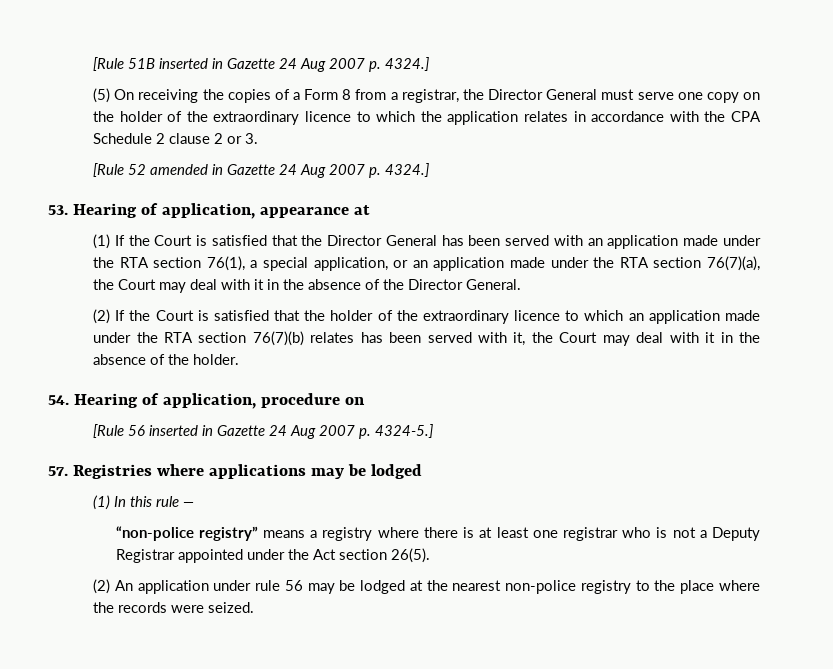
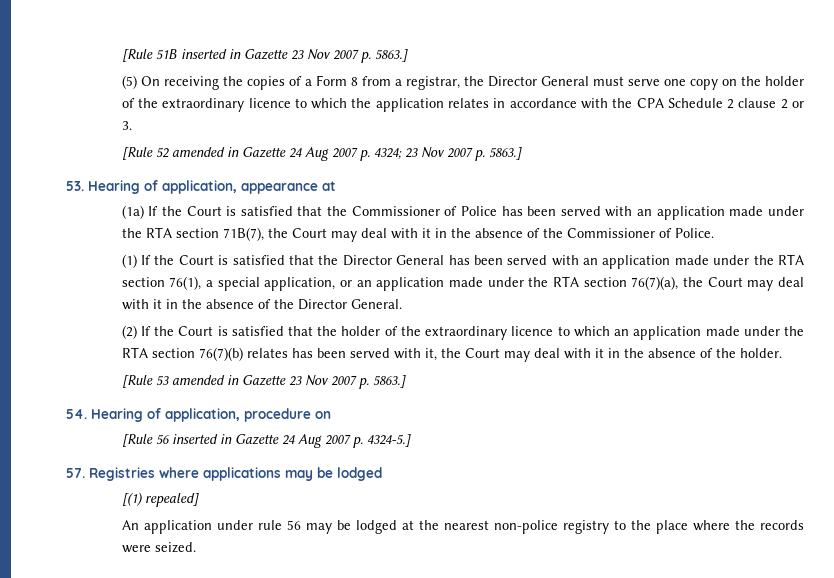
- [Rule 51B inserted in Gazette 24 Aug 2007 p. 4324.]
+ [Rule 51B inserted in Gazette 23 Nov 2007 p. 5863.]
- [Rule 52 amended in Gazette 24 Aug 2007 p. 4324.]
+ [Rule 52 amended in Gazette 24 Aug 2007 p. 4324; 23 Nov 2007 p. 5863.]
+ (1a) If the Court is satisfied that the Commissioner of Police has been served with an application made under the RTA section 71B(7), the Court may deal with it in the absence of the Commissioner of Police.
+ [Rule 53 amended in Gazette 23 Nov 2007 p. 5863.]
- (1) In this rule —
- “non-police registry” means a registry where there is at least one registrar who is not a Deputy Registrar appointed under the Act section 26(5).
- (2) An application under rule 56 may be lodged at the nearest non-police registry to the place where the records were seized.
+ [(1) repealed]
+ An application under rule 56 may be lodged at the nearest non-police registry to the place where the records were seized.

